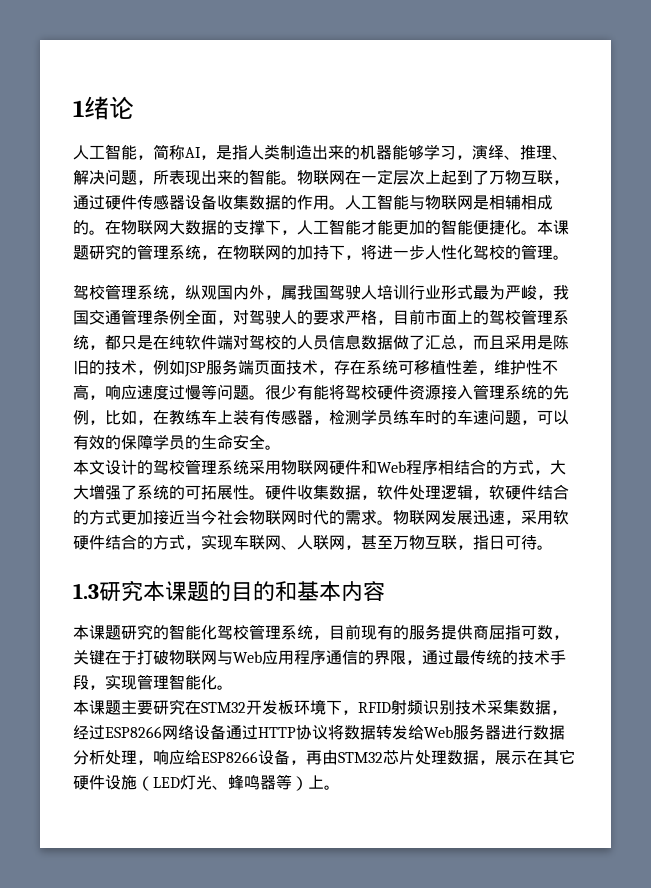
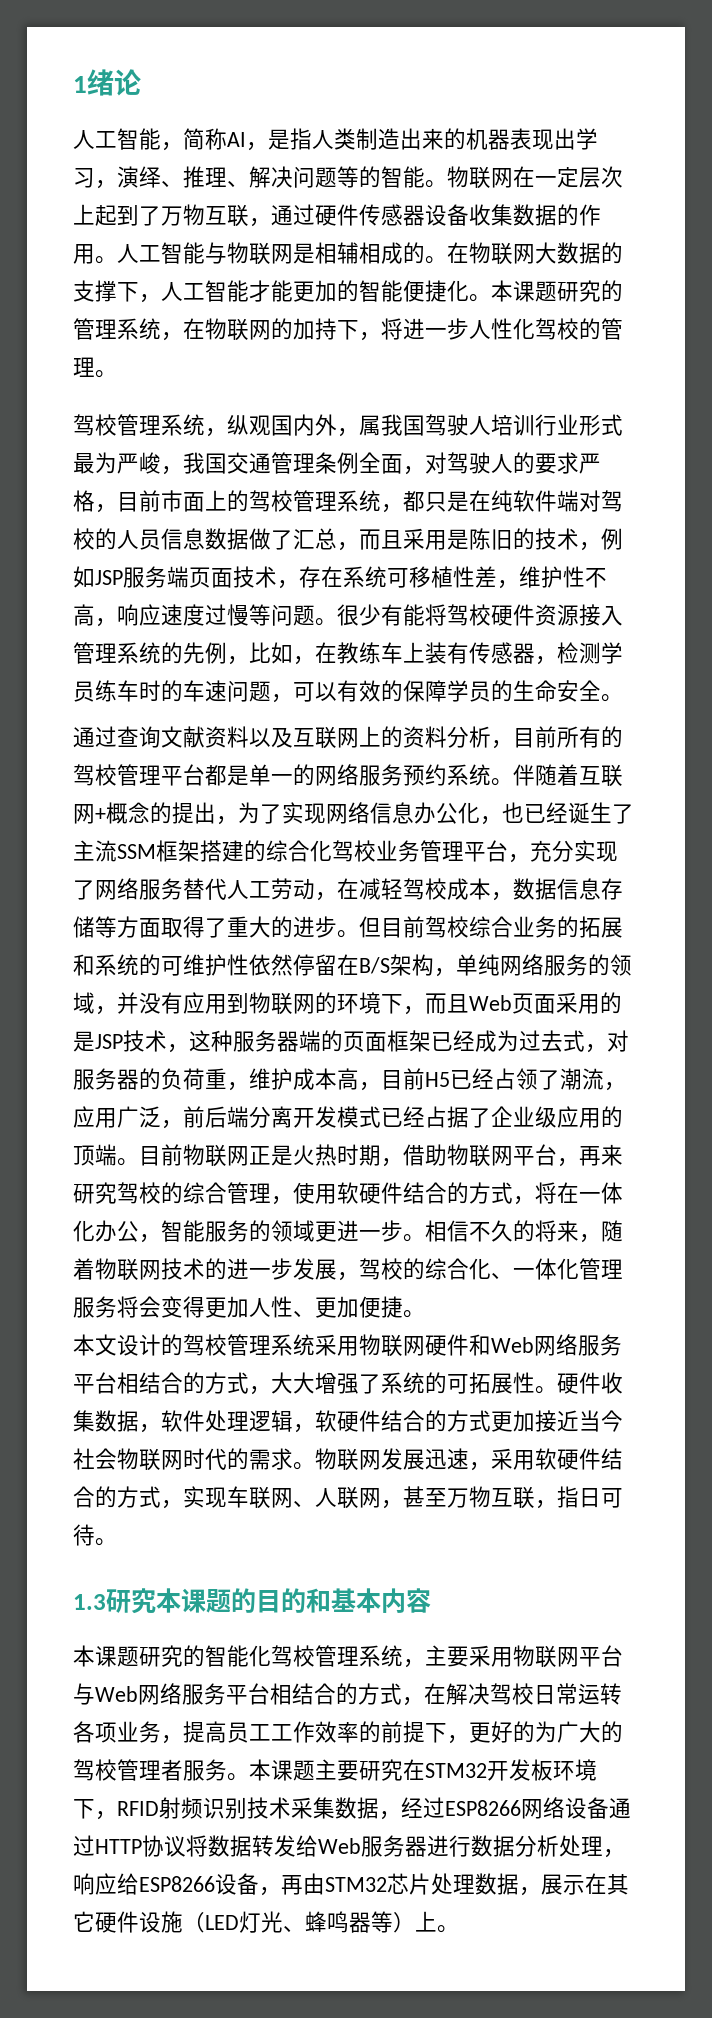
- 人工智能，简称AI，是指人类制造出来的机器能够学习，演绎、推理、解决问题，所表现出来的智能。
+ 人工智能，简称AI，是指人类制造出来的机器表现出学习，演绎、推理、解决问题等的智能。
+ 通过查询文献资料以及互联网上的资料分析，目前所有的驾校管理平台都是单一的网络服务预约系统。伴随着互联网+概念的提出，为了实现网络信息办公化，也已经诞生了主流SSM框架搭建的综合化驾校业务管理平台，充分实现了网络服务替代人工劳动，在减轻驾校成本，数据信息存储等方面取得了重大的进步。但目前驾校综合业务的拓展和系统的可维护性依然停留在B/S架构，单纯网络服务的领域，并没有应用到物联网的环境下，而且Web页面采用的是JSP技术，这种服务器端的页面框架已经成为过去式，对服务器的负荷重，维护成本高，目前H5已经占领了潮流，应用广泛，前后端分离开发模式已经占据了企业级应用的顶端。目前物联网正是火热时期，借助物联网平台，再来研究驾校的综合管理，使用软硬件结合的方式，将在一体化办公，智能服务的领域更进一步。相信不久的将来，随着物联网技术的进一步发展，驾校的综合化、一体化管理服务将会变得更加人性、更加便捷。
- 本文设计的驾校管理系统采用物联网硬件和Web程序相结合的方式，大大增强了系统的可拓展性。
+ 本文设计的驾校管理系统采用物联网硬件和Web网络服务平台相结合的方式，大大增强了系统的可拓展性。
- 本课题研究的智能化驾校管理系统，目前现有的服务提供商屈指可数，关键在于打破物联网与Web应用程序通信的界限，通过最传统的技术手段，实现管理智能化。
- 本课题主要研究在STM32开发板环境下，RFID射频识别技术采集数据，经过ESP8266网络设备通过HTTP协议将数据转发给Web服务器进行数据分析处理，响应给ESP8266设备，再由STM32芯片处理数据，展示在其它硬件设施（LED灯光、蜂鸣器等）上。
+ 本课题研究的智能化驾校管理系统，主要采用物联网平台与Web网络服务平台相结合的方式，在解决驾校日常运转各项业务，提高员工工作效率的前提下，更好的为广大的驾校管理者服务。本课题主要研究在STM32开发板环境下，RFID射频识别技术采集数据，经过ESP8266网络设备通过HTTP协议将数据转发给Web服务器进行数据分析处理，响应给ESP8266设备，再由STM32芯片处理数据，展示在其它硬件设施（LED灯光、蜂鸣器等）上。

